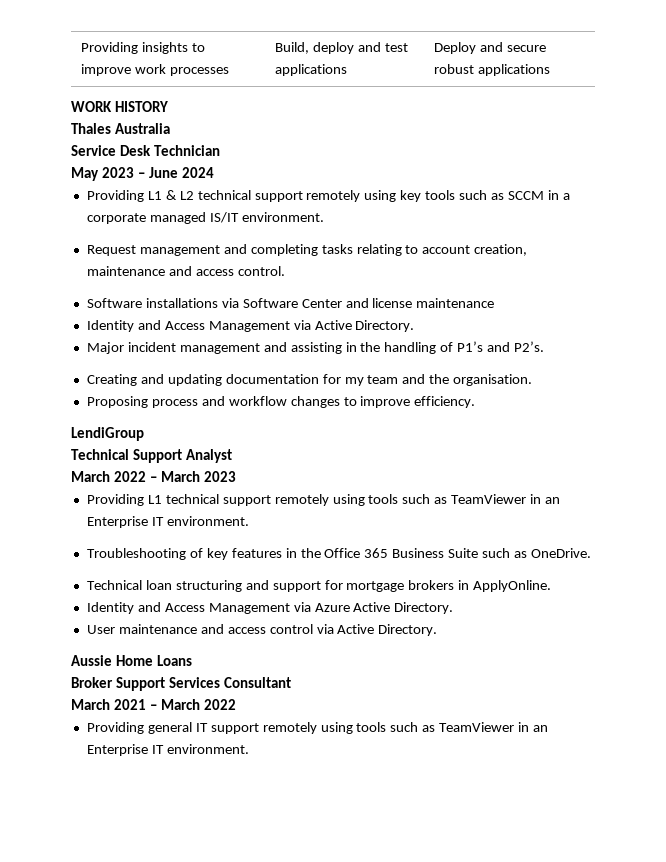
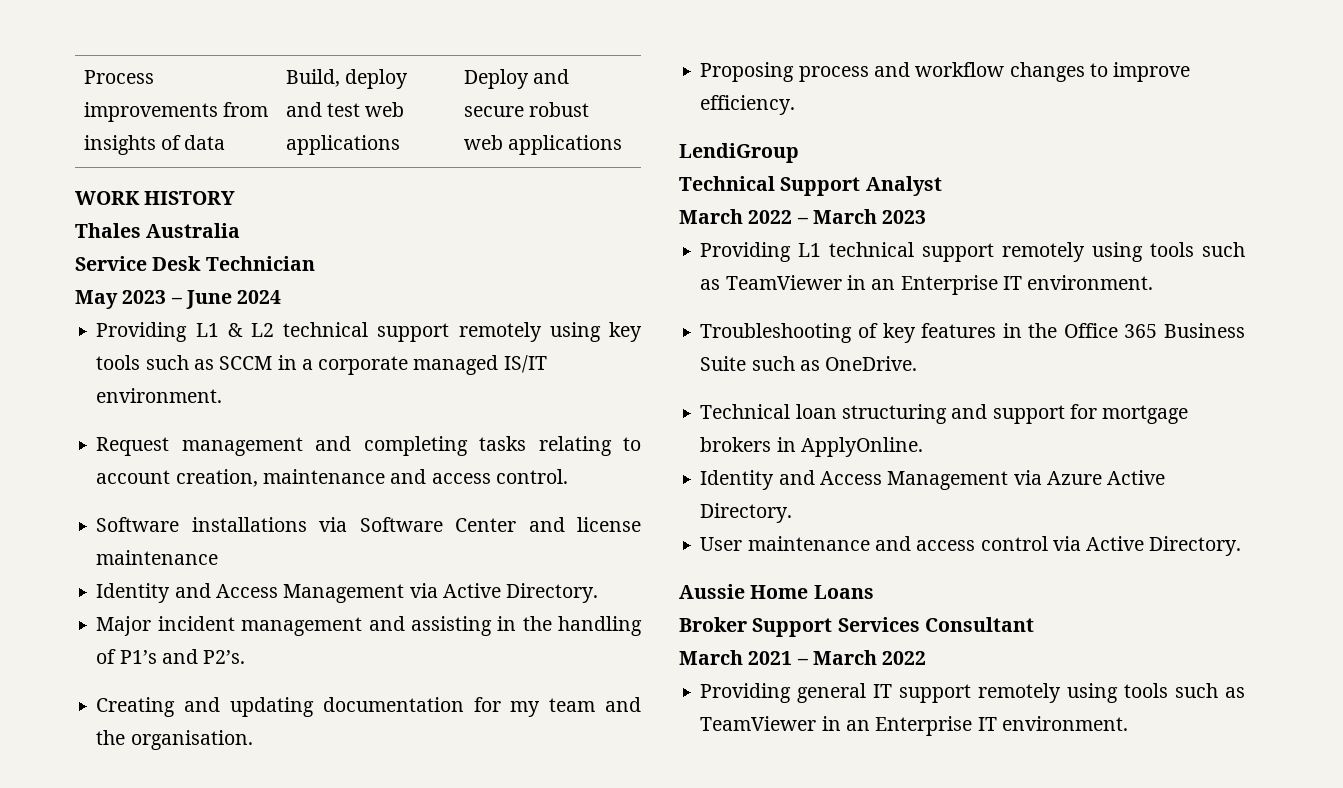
- Providing insights to improve work processes | Build, deploy and test applications | Deploy and secure robust applications
+ Process improvements from insights of data | Build, deploy and test web applications | Deploy and secure robust web applications

